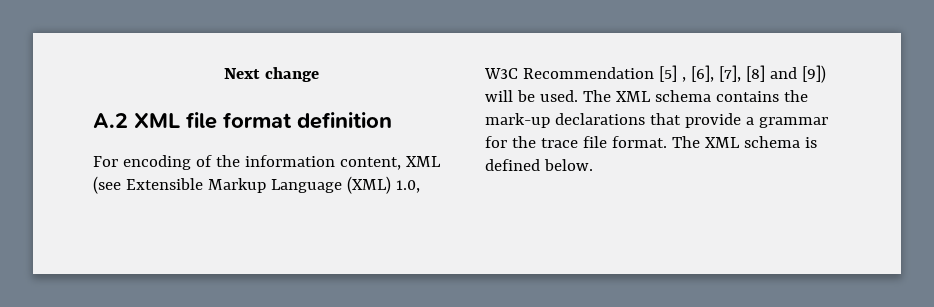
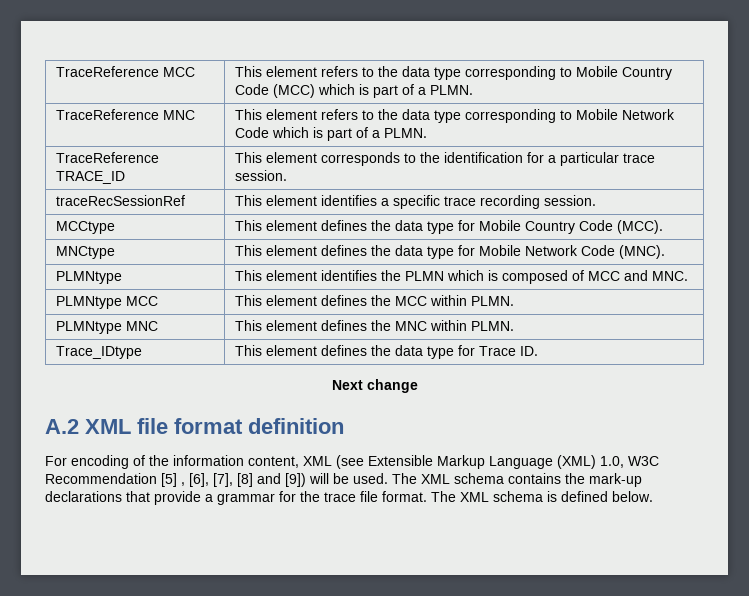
+ TraceReference MCC | This element refers to the data type corresponding to Mobile Country Code (MCC) which is part of a PLMN.
+ TraceReference MNC | This element refers to the data type corresponding to Mobile Network Code which is part of a PLMN.
+ TraceReference TRACE_ID | This element corresponds to the identification for a particular trace session.
+ traceRecSessionRef | This element identifies a specific trace recording session.
+ MCCtype | This element defines the data type for Mobile Country Code (MCC).
+ MNCtype | This element defines the data type for Mobile Network Code (MNC).
+ PLMNtype | This element identifies the PLMN which is composed of MCC and MNC.
+ PLMNtype MCC | This element defines the MCC within PLMN.
+ PLMNtype MNC | This element defines the MNC within PLMN.
+ Trace_IDtype | This element defines the data type for Trace ID.

